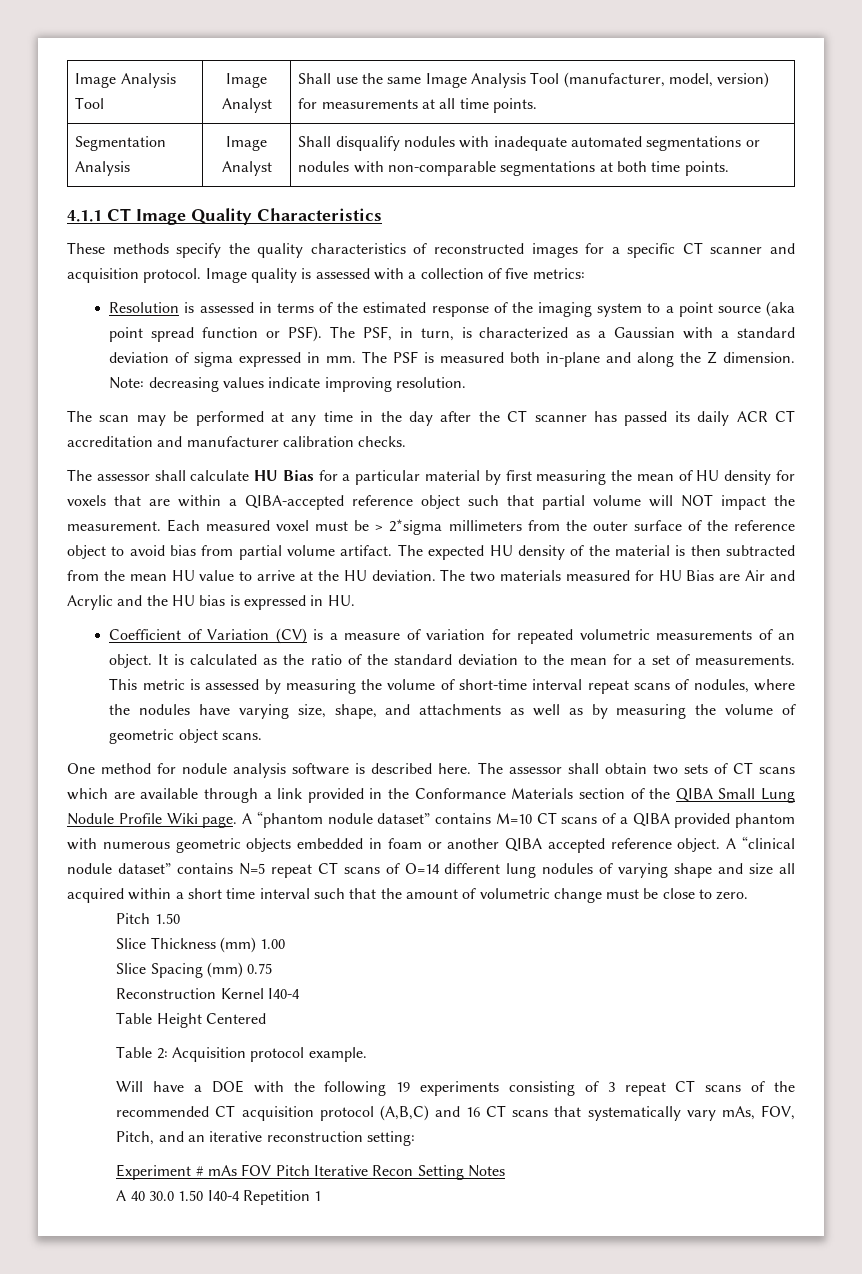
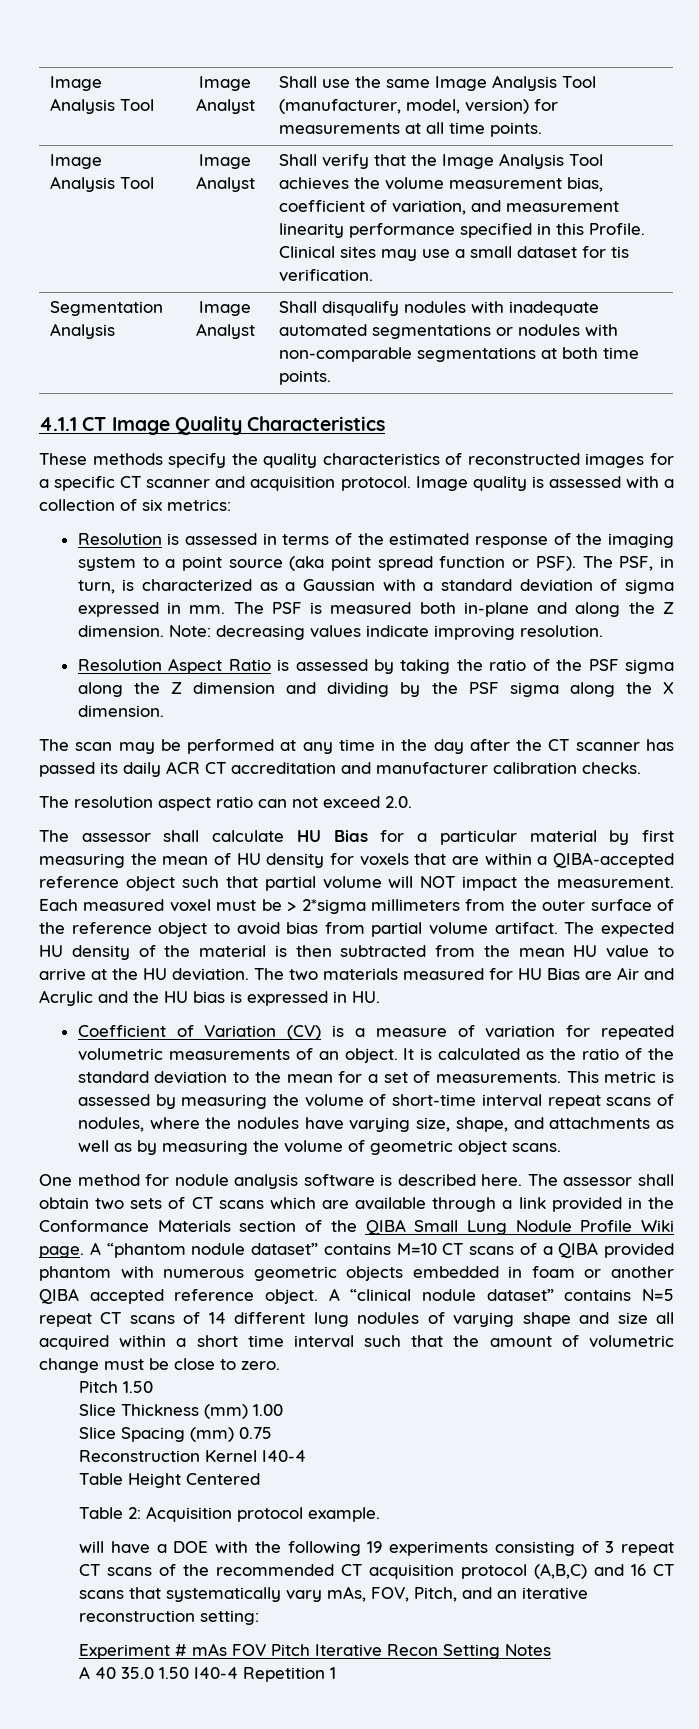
+ Image Analysis Tool | Image Analyst | Shall verify that the Image Analysis Tool achieves the volume measurement bias, coefficient of variation, and measurement linearity performance specified in this Profile. Clinical sites may use a small dataset for tis verification.
- Image quality is assessed with a collection of five metrics:
+ Image quality is assessed with a collection of six metrics:
+ Resolution Aspect Ratio is assessed by taking the ratio of the PSF sigma along the Z dimension and dividing by the PSF sigma along the X dimension.
+ The resolution aspect ratio can not exceed 2.0.
- A “clinical nodule dataset” contains N=5 repeat CT scans of O=14 different lung nodules of varying shape and size all acquired within a short time interval such that the amount of volumetric change must be close to zero.
+ A “clinical nodule dataset” contains N=5 repeat CT scans of 14 different lung nodules of varying shape and size all acquired within a short time interval such that the amount of volumetric change must be close to zero.
- Will have a DOE with the following 19 experiments consisting of 3 repeat CT scans of the recommended CT acquisition protocol (A,B,C) and 16 CT scans that systematically vary mAs, FOV, Pitch, and an iterative reconstruction setting:
+ will have a DOE with the following 19 experiments consisting of 3 repeat CT scans of the recommended CT acquisition protocol (A,B,C) and 16 CT scans that systematically vary mAs, FOV, Pitch, and an iterative reconstruction setting:
- A 40 30.0 1.50 I40-4 Repetition 1
+ A 40 35.0 1.50 I40-4 Repetition 1

